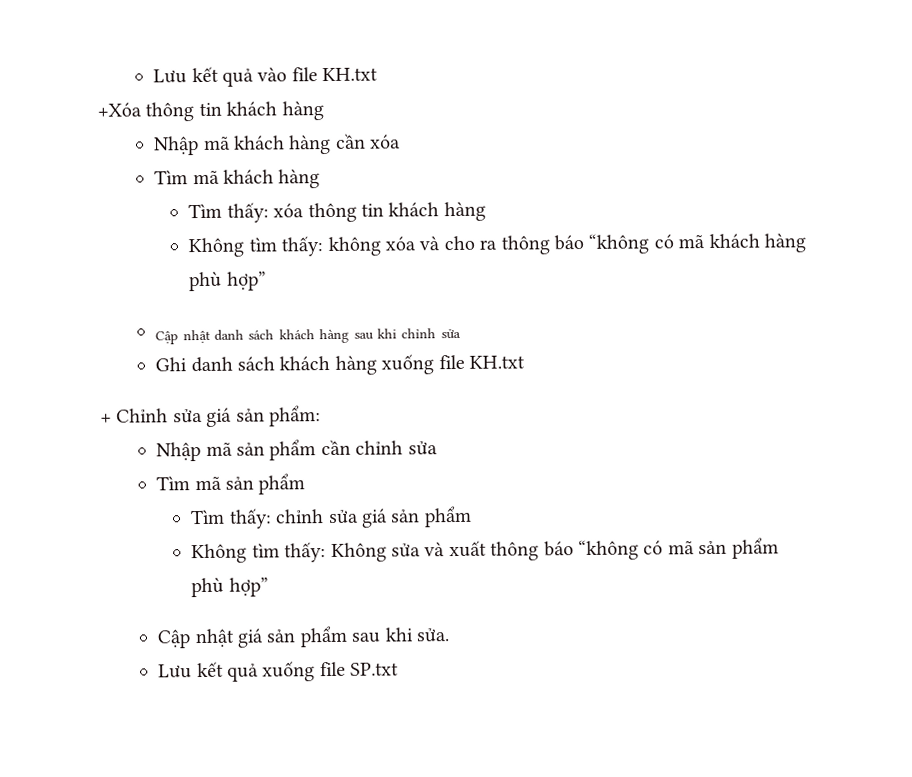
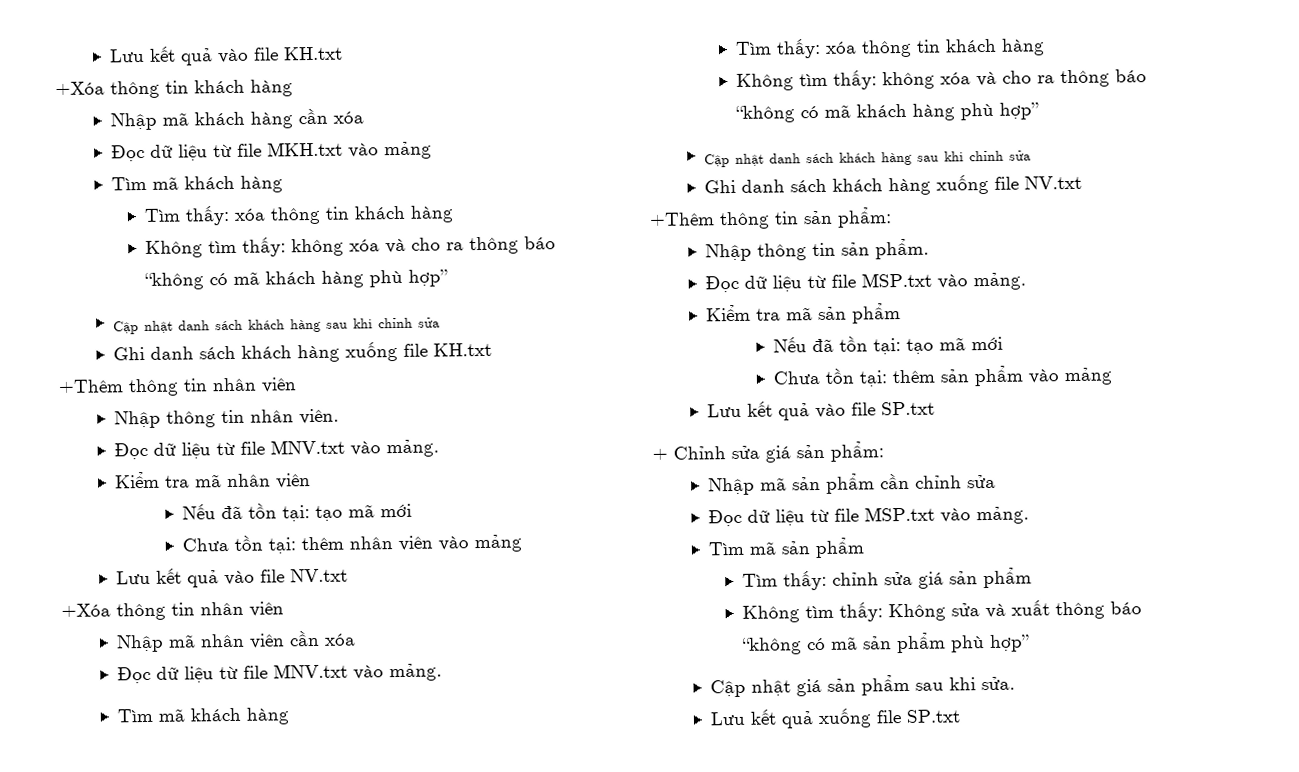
+ Đọc dữ liệu từ file MKH.txt vào mảng
+ +Thêm thông tin nhân viên
+ Nhập thông tin nhân viên.
+ Đọc dữ liệu từ file MNV.txt vào mảng.
+ Kiểm tra mã nhân viên
+ Nếu đã tồn tại: tạo mã mới
+ Chưa tồn tại: thêm nhân viên vào mảng
+ Lưu kết quả vào file NV.txt
+ +Xóa thông tin nhân viên
+ Nhập mã nhân viên cần xóa
+ Đọc dữ liệu từ file MNV.txt vào mảng.
+ Tìm mã khách hàng
+ Tìm thấy: xóa thông tin khách hàng
+ Không tìm thấy: không xóa và cho ra thông báo “không có mã khách hàng phù hợp”
+ Cập nhật danh sách khách hàng sau khi chỉnh sửa
+ Ghi danh sách khách hàng xuống file NV.txt
+ +Thêm thông tin sản phẩm:
+ Nhập thông tin sản phẩm.
+ Đọc dữ liệu từ file MSP.txt vào mảng.
+ Kiểm tra mã sản phẩm
+ Nếu đã tồn tại: tạo mã mới
+ Chưa tồn tại: thêm sản phẩm vào mảng
+ Lưu kết quả vào file SP.txt
  Nhập mã sản phẩm cần chỉnh sửa
+ Đọc dữ liệu từ file MSP.txt vào mảng.

